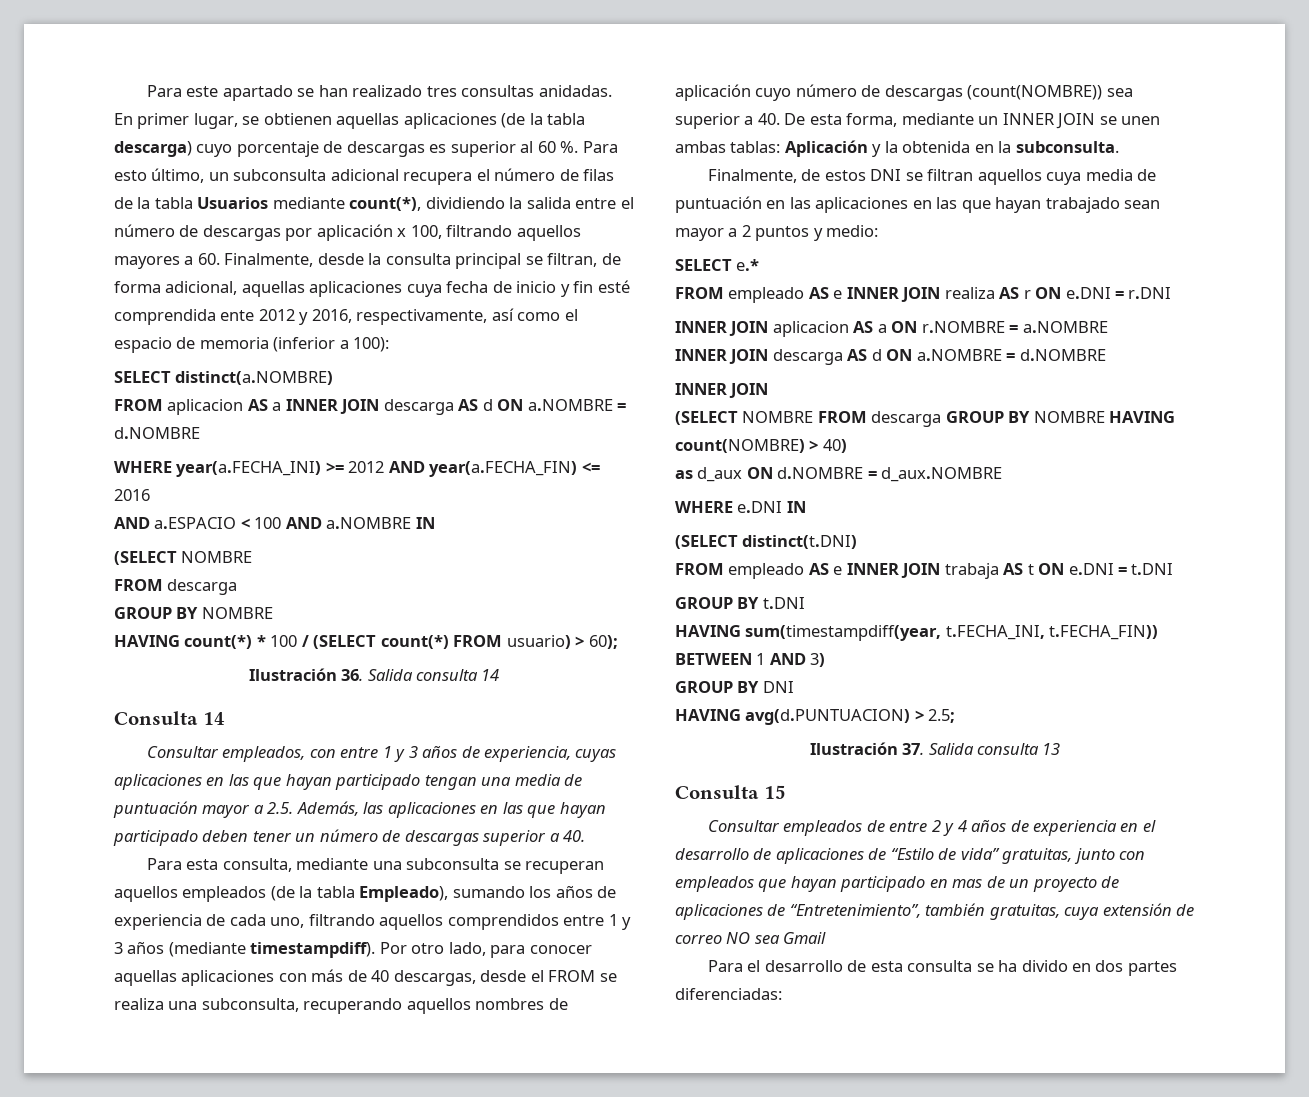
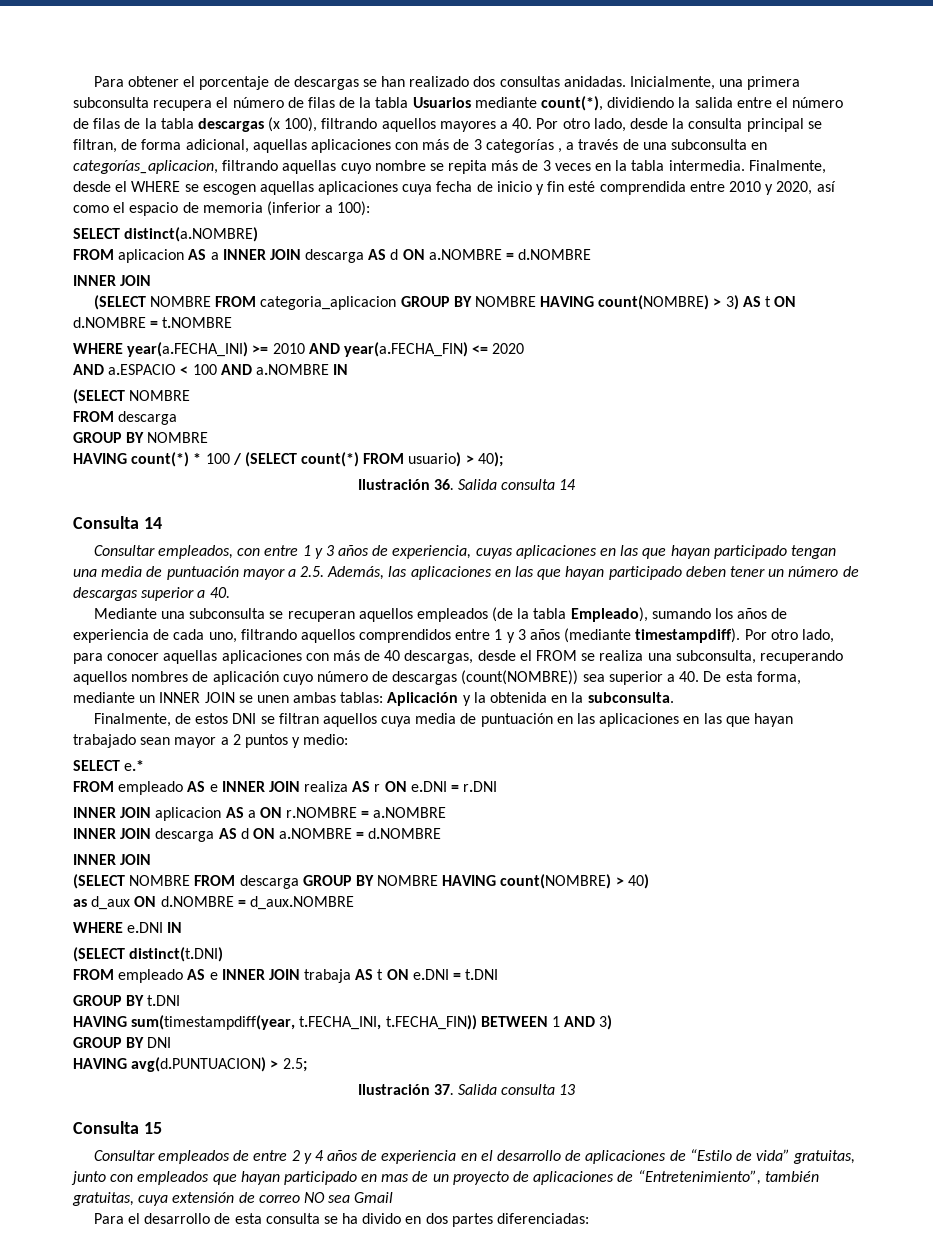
- Para este apartado se han realizado tres consultas anidadas.
+ Para obtener el porcentaje de descargas se han realizado dos consultas anidadas.
- En primer lugar, se obtienen aquellas aplicaciones (de la tabla descarga) cuyo porcentaje de descargas es superior al 60 %. Para esto último, un subconsulta adicional recupera el número de filas de la tabla Usuarios mediante count(*), dividiendo la salida entre el número de descargas por aplicación x 100, filtrando aquellos mayores a 60. Finalmente, desde la consulta principal se filtran, de forma adicional, aquellas aplicaciones cuya fecha de inicio y fin esté comprendida ente 2012 y 2016, respectivamente, así como el espacio de memoria (inferior a 100):
+ Inicialmente, una primera subconsulta recupera el número de filas de la tabla Usuarios mediante count(*), dividiendo la salida entre el número de filas de la tabla descargas (x 100), filtrando aquellos mayores a 40. Por otro lado, desde la consulta principal se filtran, de forma adicional, aquellas aplicaciones con más de 3 categorías , a través de una subconsulta en categorías_aplicacion, filtrando aquellas cuyo nombre se repita más de 3 veces en la tabla intermedia. Finalmente, desde el WHERE se escogen aquellas aplicaciones cuya fecha de inicio y fin esté comprendida entre 2010 y 2020, así como el espacio de memoria (inferior a 100):
  FROM aplicacion AS a INNER JOIN descarga AS d ON a.NOMBRE = d.NOMBRE
+ INNER JOIN
+ (SELECT NOMBRE FROM categoria_aplicacion GROUP BY NOMBRE HAVING count(NOMBRE) > 3) AS t ON d.NOMBRE = t.NOMBRE
- WHERE year(a.FECHA_INI) >= 2012 AND year(a.FECHA_FIN) <= 2016
+ WHERE year(a.FECHA_INI) >= 2010 AND year(a.FECHA_FIN) <= 2020
- HAVING count(*) * 100 / (SELECT count(*) FROM usuario) > 60);
+ HAVING count(*) * 100 / (SELECT count(*) FROM usuario) > 40);
- Para esta consulta, mediante una subconsulta se recuperan aquellos empleados (de la tabla Empleado), sumando los años de experiencia de cada uno, filtrando aquellos comprendidos entre 1 y 3 años (mediante timestampdiff).
+ Mediante una subconsulta se recuperan aquellos empleados (de la tabla Empleado), sumando los años de experiencia de cada uno, filtrando aquellos comprendidos entre 1 y 3 años (mediante timestampdiff).

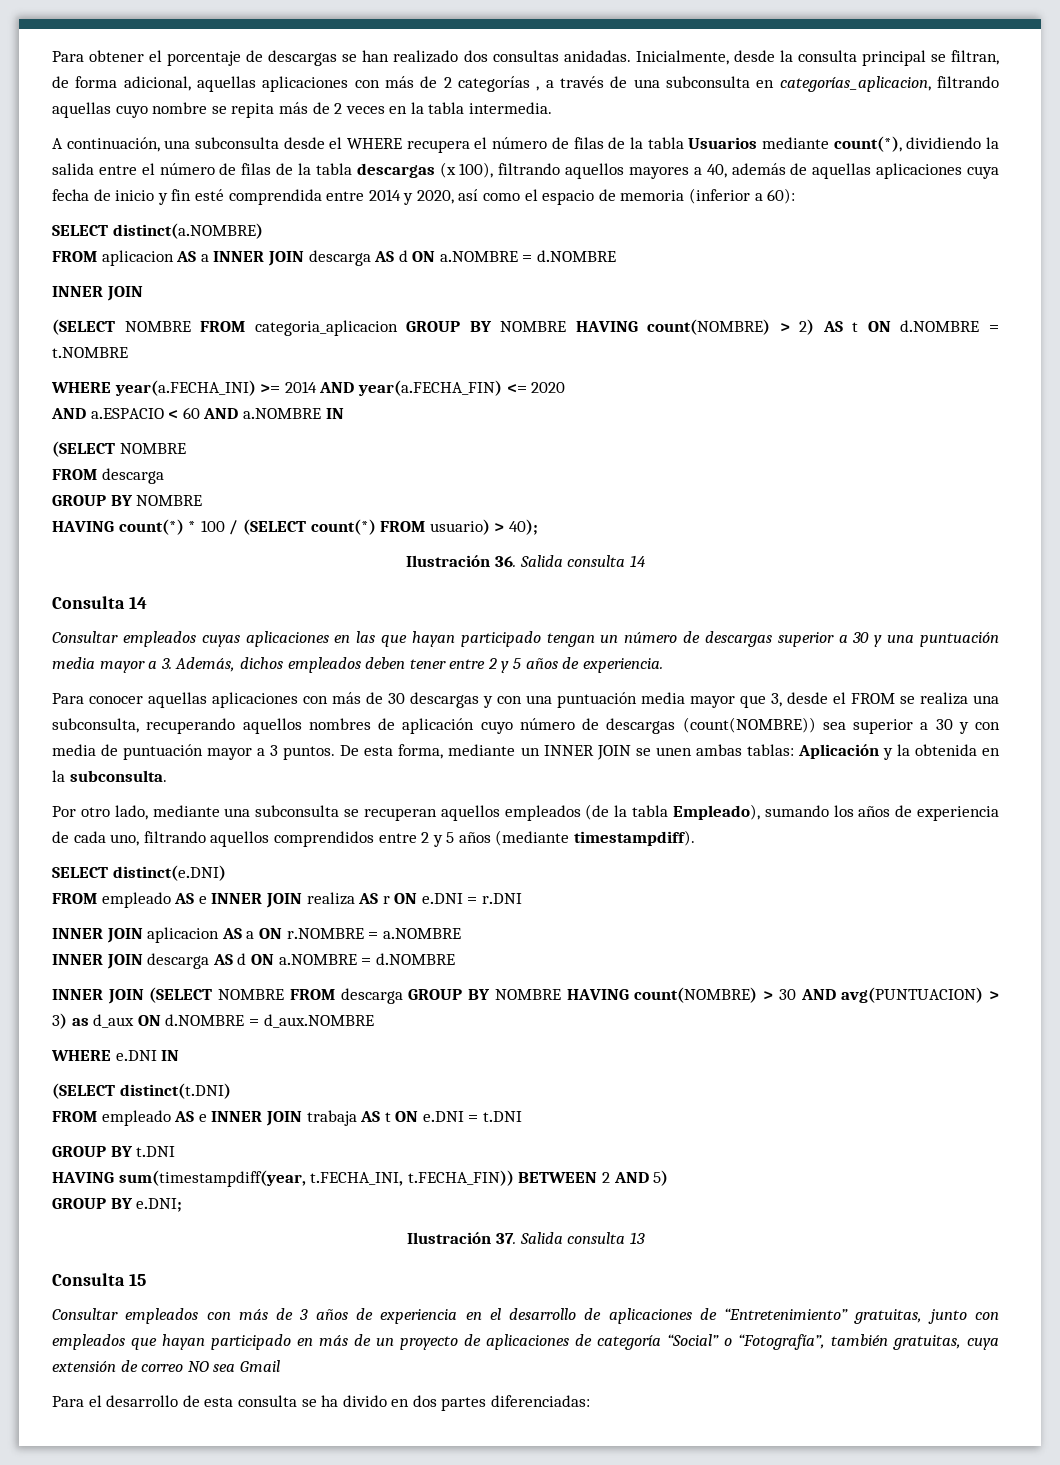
- Inicialmente, una primera subconsulta recupera el número de filas de la tabla Usuarios mediante count(*), dividiendo la salida entre el número de filas de la tabla descargas (x 100), filtrando aquellos mayores a 40. Por otro lado, desde la consulta principal se filtran, de forma adicional, aquellas aplicaciones con más de 3 categorías , a través de una subconsulta en categorías_aplicacion, filtrando aquellas cuyo nombre se repita más de 3 veces en la tabla intermedia. Finalmente, desde el WHERE se escogen aquellas aplicaciones cuya fecha de inicio y fin esté comprendida entre 2010 y 2020, así como el espacio de memoria (inferior a 100):
+ Inicialmente, desde la consulta principal se filtran, de forma adicional, aquellas aplicaciones con más de 2 categorías , a través de una subconsulta en categorías_aplicacion, filtrando aquellas cuyo nombre se repita más de 2 veces en la tabla intermedia.
+ A continuación, una subconsulta desde el WHERE recupera el número de filas de la tabla Usuarios mediante count(*), dividiendo la salida entre el número de filas de la tabla descargas (x 100), filtrando aquellos mayores a 40, además de aquellas aplicaciones cuya fecha de inicio y fin esté comprendida entre 2014 y 2020, así como el espacio de memoria (inferior a 60):
- (SELECT NOMBRE FROM categoria_aplicacion GROUP BY NOMBRE HAVING count(NOMBRE) > 3) AS t ON d.NOMBRE = t.NOMBRE
+ (SELECT NOMBRE FROM categoria_aplicacion GROUP BY NOMBRE HAVING count(NOMBRE) > 2) AS t ON d.NOMBRE = t.NOMBRE
- WHERE year(a.FECHA_INI) >= 2010 AND year(a.FECHA_FIN) <= 2020
+ WHERE year(a.FECHA_INI) >= 2014 AND year(a.FECHA_FIN) <= 2020
- AND a.ESPACIO < 100 AND a.NOMBRE IN
+ AND a.ESPACIO < 60 AND a.NOMBRE IN
- Consultar empleados, con entre 1 y 3 años de experiencia, cuyas aplicaciones en las que hayan participado tengan una media de puntuación mayor a 2.5. Además, las aplicaciones en las que hayan participado deben tener un número de descargas superior a 40.
- Mediante una subconsulta se recuperan aquellos empleados (de la tabla Empleado), sumando los años de experiencia de cada uno, filtrando aquellos comprendidos entre 1 y 3 años (mediante timestampdiff). Por otro lado, para conocer aquellas aplicaciones con más de 40 descargas, desde el FROM se realiza una subconsulta, recuperando aquellos nombres de aplicación cuyo número de descargas (count(NOMBRE)) sea superior a 40. De esta forma, mediante un INNER JOIN se unen ambas tablas: Aplicación y la obtenida en la subconsulta.
- Finalmente, de estos DNI se filtran aquellos cuya media de puntuación en las aplicaciones en las que hayan trabajado sean mayor a 2 puntos y medio:
- SELECT e.*
+ Consultar empleados cuyas aplicaciones en las que hayan participado tengan un número de descargas superior a 30 y una puntuación media mayor a 3. Además, dichos empleados deben tener entre 2 y 5 años de experiencia.
+ Para conocer aquellas aplicaciones con más de 30 descargas y con una puntuación media mayor que 3, desde el FROM se realiza una subconsulta, recuperando aquellos nombres de aplicación cuyo número de descargas (count(NOMBRE)) sea superior a 30 y con media de puntuación mayor a 3 puntos. De esta forma, mediante un INNER JOIN se unen ambas tablas: Aplicación y la obtenida en la subconsulta.
+ Por otro lado, mediante una subconsulta se recuperan aquellos empleados (de la tabla Empleado), sumando los años de experiencia de cada uno, filtrando aquellos comprendidos entre 2 y 5 años (mediante timestampdiff).
+ SELECT distinct(e.DNI)
  INNER JOIN aplicacion AS a ON r.NOMBRE = a.NOMBRE
  INNER JOIN descarga AS d ON a.NOMBRE = d.NOMBRE
- INNER JOIN
- (SELECT NOMBRE FROM descarga GROUP BY NOMBRE HAVING count(NOMBRE) > 40)
- as d_aux ON d.NOMBRE = d_aux.NOMBRE
+ INNER JOIN (SELECT NOMBRE FROM descarga GROUP BY NOMBRE HAVING count(NOMBRE) > 30 AND avg(PUNTUACION) > 3) as d_aux ON d.NOMBRE = d_aux.NOMBRE
- HAVING sum(timestampdiff(year, t.FECHA_INI, t.FECHA_FIN)) BETWEEN 1 AND 3)
- GROUP BY DNI
- HAVING avg(d.PUNTUACION) > 2.5;
+ HAVING sum(timestampdiff(year, t.FECHA_INI, t.FECHA_FIN)) BETWEEN 2 AND 5)
+ GROUP BY e.DNI;
- Consultar empleados de entre 2 y 4 años de experiencia en el desarrollo de aplicaciones de “Estilo de vida” gratuitas, junto con empleados que hayan participado en mas de un proyecto de aplicaciones de “Entretenimiento”, también gratuitas, cuya extensión de correo NO sea Gmail
+ Consultar empleados con más de 3 años de experiencia en el desarrollo de aplicaciones de “Entretenimiento” gratuitas, junto con empleados que hayan participado en más de un proyecto de aplicaciones de categoría “Social” o “Fotografía”, también gratuitas, cuya extensión de correo NO sea Gmail

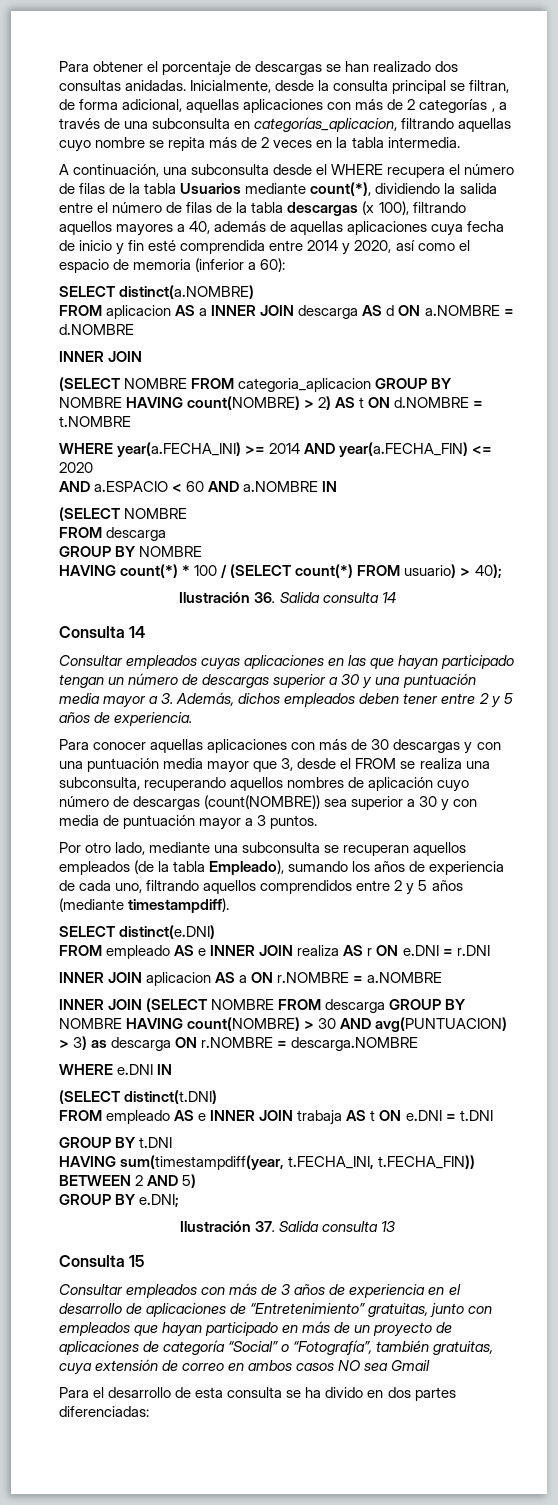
- De esta forma, mediante un INNER JOIN se unen ambas tablas: Aplicación y la obtenida en la subconsulta.
  INNER JOIN aplicacion AS a ON r.NOMBRE = a.NOMBRE
- INNER JOIN descarga AS d ON a.NOMBRE = d.NOMBRE
- INNER JOIN (SELECT NOMBRE FROM descarga GROUP BY NOMBRE HAVING count(NOMBRE) > 30 AND avg(PUNTUACION) > 3) as d_aux ON d.NOMBRE = d_aux.NOMBRE
+ INNER JOIN (SELECT NOMBRE FROM descarga GROUP BY NOMBRE HAVING count(NOMBRE) > 30 AND avg(PUNTUACION) > 3) as descarga ON r.NOMBRE = descarga.NOMBRE
- Consultar empleados con más de 3 años de experiencia en el desarrollo de aplicaciones de “Entretenimiento” gratuitas, junto con empleados que hayan participado en más de un proyecto de aplicaciones de categoría “Social” o “Fotografía”, también gratuitas, cuya extensión de correo NO sea Gmail
+ Consultar empleados con más de 3 años de experiencia en el desarrollo de aplicaciones de “Entretenimiento” gratuitas, junto con empleados que hayan participado en más de un proyecto de aplicaciones de categoría “Social” o “Fotografía”, también gratuitas, cuya extensión de correo en ambos casos NO sea Gmail

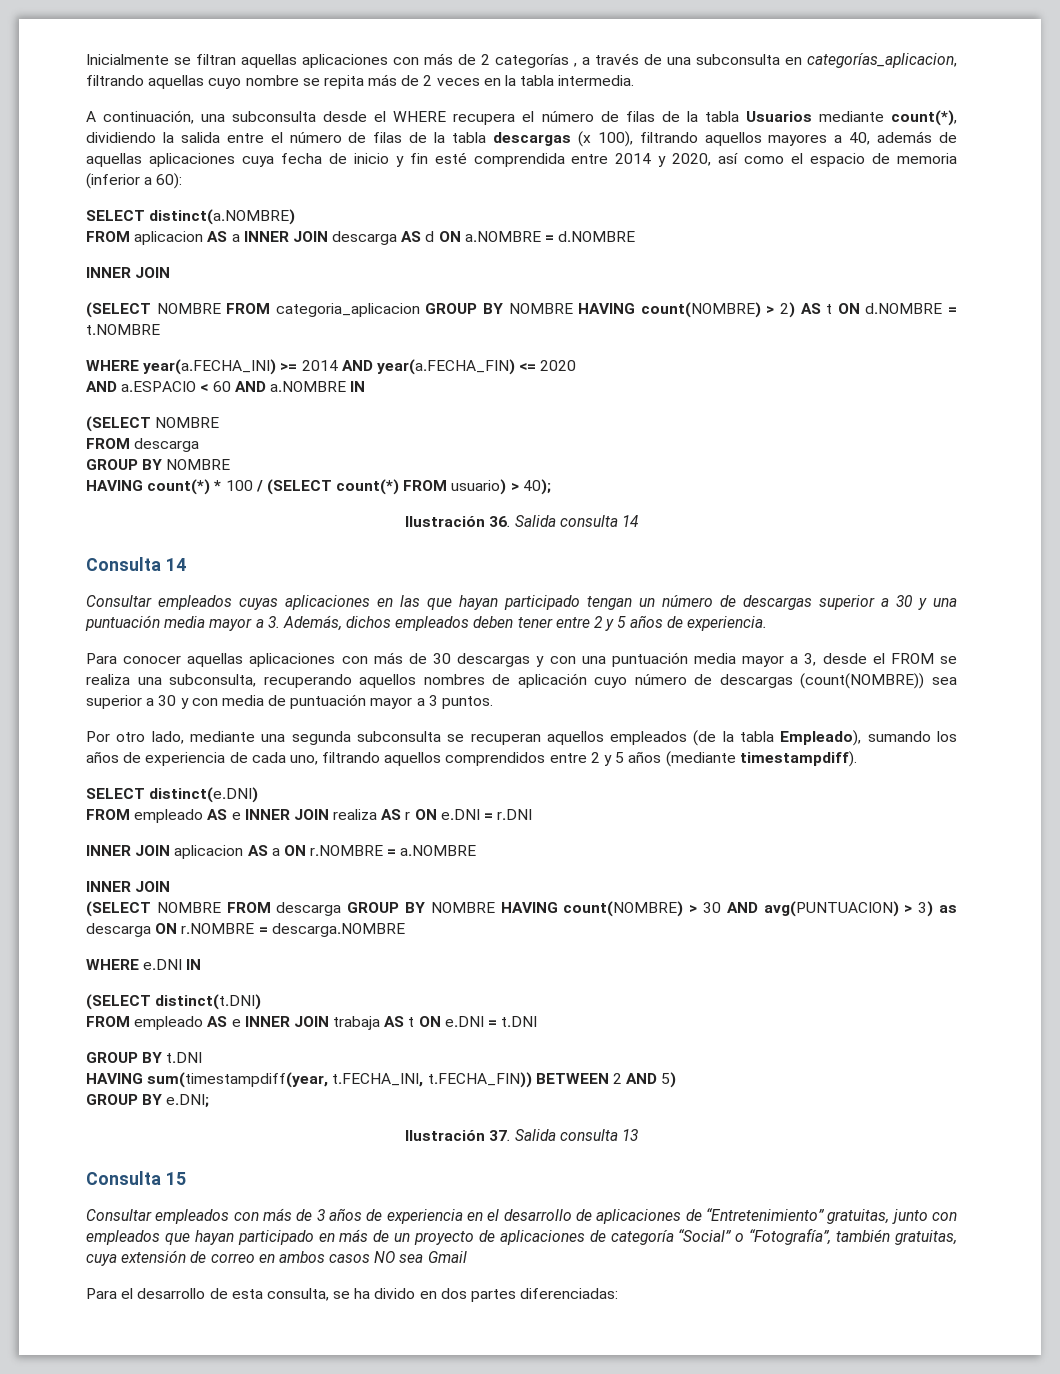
- Para obtener el porcentaje de descargas se han realizado dos consultas anidadas. Inicialmente, desde la consulta principal se filtran, de forma adicional, aquellas aplicaciones con más de 2 categorías , a través de una subconsulta en categorías_aplicacion, filtrando aquellas cuyo nombre se repita más de 2 veces en la tabla intermedia.
+ Inicialmente se filtran aquellas aplicaciones con más de 2 categorías , a través de una subconsulta en categorías_aplicacion, filtrando aquellas cuyo nombre se repita más de 2 veces en la tabla intermedia.
- Para conocer aquellas aplicaciones con más de 30 descargas y con una puntuación media mayor que 3, desde el FROM se realiza una subconsulta, recuperando aquellos nombres de aplicación cuyo número de descargas (count(NOMBRE)) sea superior a 30 y con media de puntuación mayor a 3 puntos.
+ Para conocer aquellas aplicaciones con más de 30 descargas y con una puntuación media mayor a 3, desde el FROM se realiza una subconsulta, recuperando aquellos nombres de aplicación cuyo número de descargas (count(NOMBRE)) sea superior a 30 y con media de puntuación mayor a 3 puntos.
- Por otro lado, mediante una subconsulta se recuperan aquellos empleados (de la tabla Empleado), sumando los años de experiencia de cada uno, filtrando aquellos comprendidos entre 2 y 5 años (mediante timestampdiff).
+ Por otro lado, mediante una segunda subconsulta se recuperan aquellos empleados (de la tabla Empleado), sumando los años de experiencia de cada uno, filtrando aquellos comprendidos entre 2 y 5 años (mediante timestampdiff).
  INNER JOIN aplicacion AS a ON r.NOMBRE = a.NOMBRE
- INNER JOIN (SELECT NOMBRE FROM descarga GROUP BY NOMBRE HAVING count(NOMBRE) > 30 AND avg(PUNTUACION) > 3) as descarga ON r.NOMBRE = descarga.NOMBRE
+ INNER JOIN
+ (SELECT NOMBRE FROM descarga GROUP BY NOMBRE HAVING count(NOMBRE) > 30 AND avg(PUNTUACION) > 3) as descarga ON r.NOMBRE = descarga.NOMBRE
- Para el desarrollo de esta consulta se ha divido en dos partes diferenciadas:
+ Para el desarrollo de esta consulta, se ha divido en dos partes diferenciadas:

